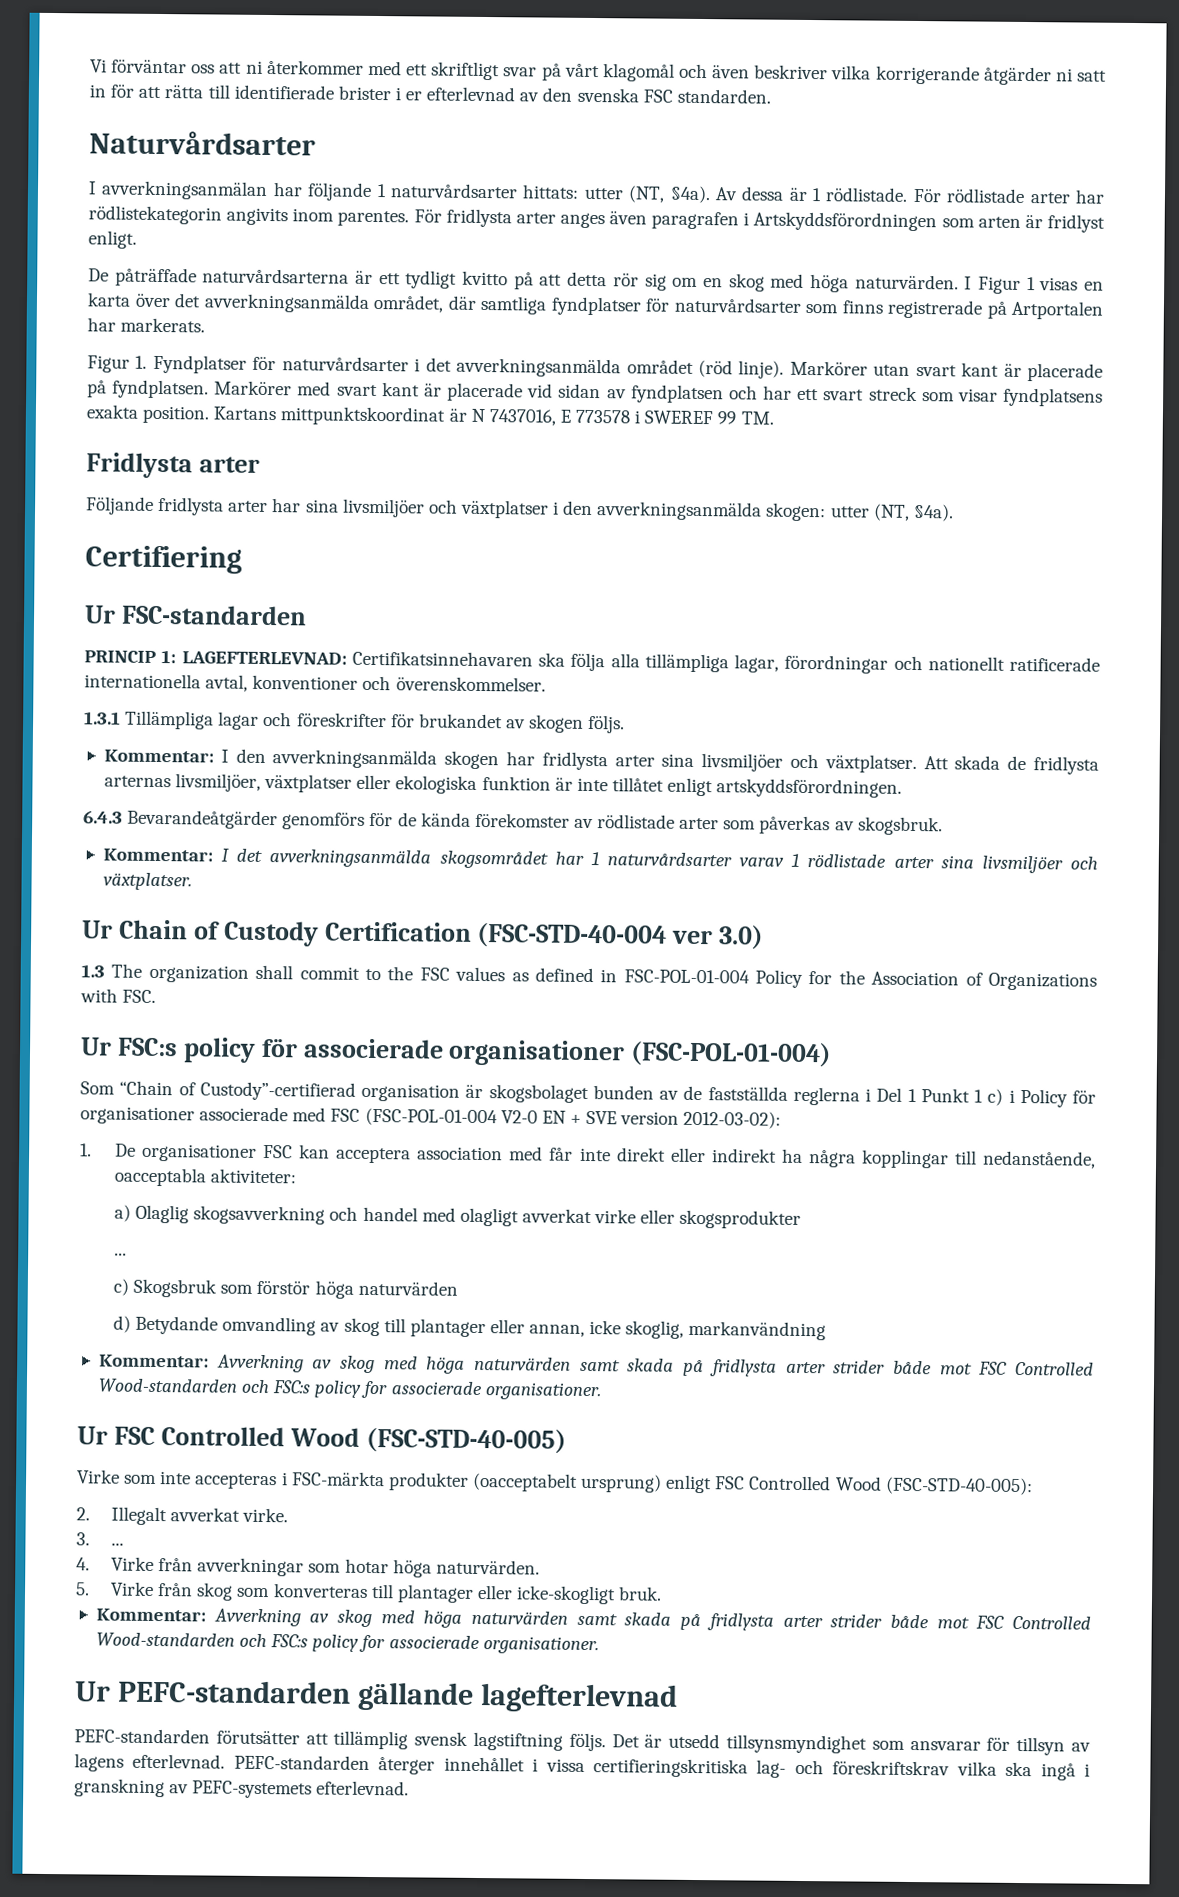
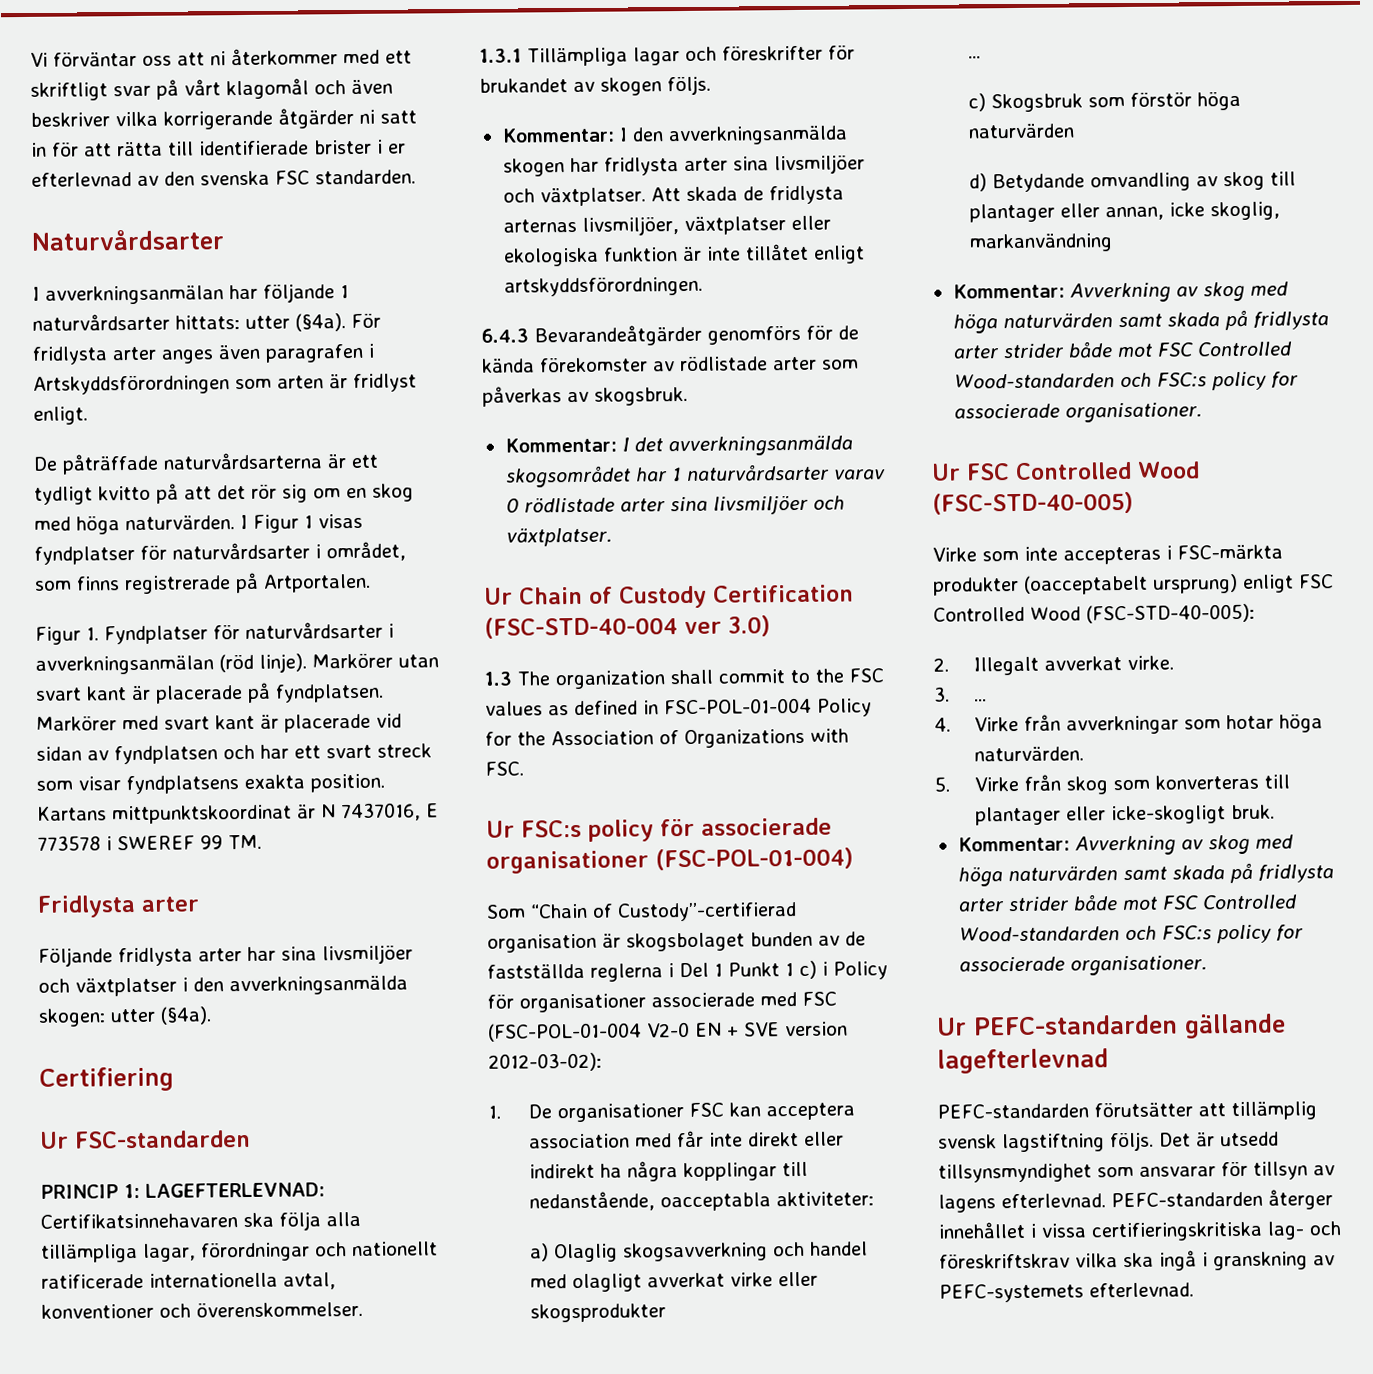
- I avverkningsanmälan har följande 1 naturvårdsarter hittats: utter (NT, §4a). Av dessa är 1 rödlistade. För rödlistade arter har rödlistekategorin angivits inom parentes.
+ I avverkningsanmälan har följande 1 naturvårdsarter hittats: utter (§4a).
- De påträffade naturvårdsarterna är ett tydligt kvitto på att detta rör sig om en skog med höga naturvärden.
+ De påträffade naturvårdsarterna är ett tydligt kvitto på att det rör sig om en skog med höga naturvärden.
- I Figur 1 visas en karta över det avverkningsanmälda området, där samtliga fyndplatser för naturvårdsarter som finns registrerade på Artportalen har markerats.
+ I Figur 1 visas fyndplatser för naturvårdsarter i området, som finns registrerade på Artportalen.
- Figur 1. Fyndplatser för naturvårdsarter i det avverkningsanmälda området (röd linje).
+ Figur 1. Fyndplatser för naturvårdsarter i avverkningsanmälan (röd linje).
- Följande fridlysta arter har sina livsmiljöer och växtplatser i den avverkningsanmälda skogen: utter (NT, §4a).
+ Följande fridlysta arter har sina livsmiljöer och växtplatser i den avverkningsanmälda skogen: utter (§4a).
- Kommentar: I det avverkningsanmälda skogsområdet har 1 naturvårdsarter varav 1 rödlistade arter sina livsmiljöer och växtplatser.
+ Kommentar: I det avverkningsanmälda skogsområdet har 1 naturvårdsarter varav 0 rödlistade arter sina livsmiljöer och växtplatser.

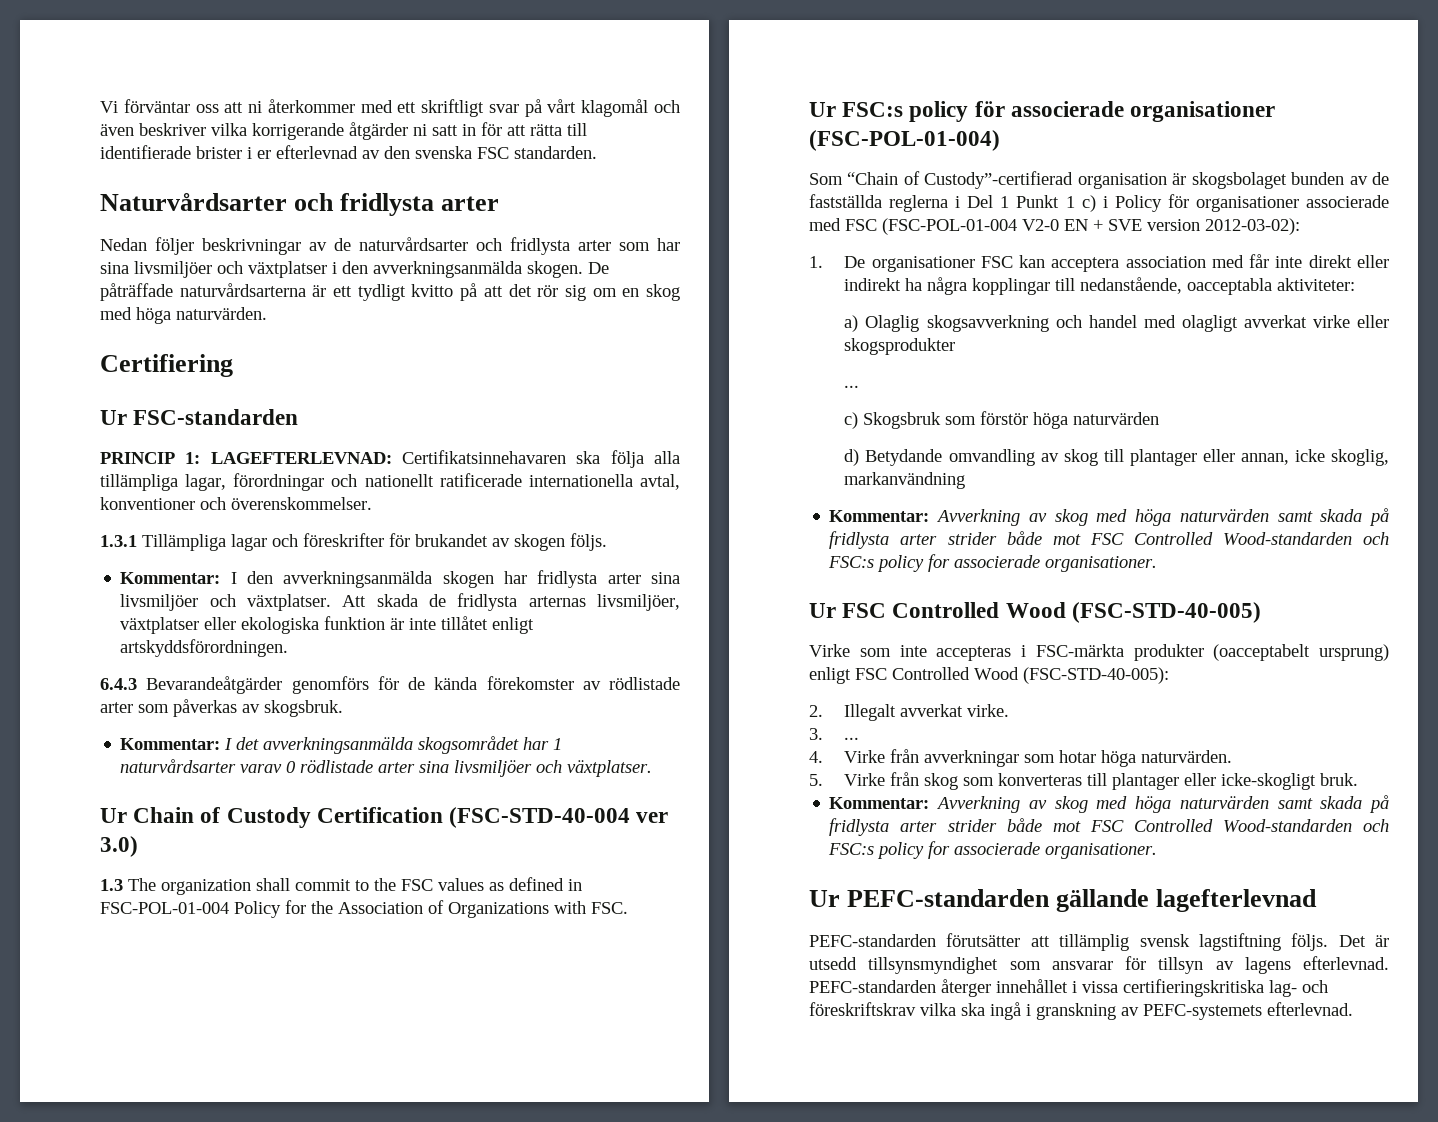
- Naturvårdsarter
- I avverkningsanmälan har följande 1 naturvårdsarter hittats: utter (§4a). För fridlysta arter anges även paragrafen i Artskyddsförordningen som arten är fridlyst enligt.
- De påträffade naturvårdsarterna är ett tydligt kvitto på att det rör sig om en skog med höga naturvärden. I Figur 1 visas fyndplatser för naturvårdsarter i området, som finns registrerade på Artportalen.
- Figur 1. Fyndplatser för naturvårdsarter i avverkningsanmälan (röd linje). Markörer utan svart kant är placerade på fyndplatsen. Markörer med svart kant är placerade vid sidan av fyndplatsen och har ett svart streck som visar fyndplatsens exakta position. Kartans mittpunktskoordinat är N 7437016, E 773578 i SWEREF 99 TM.
- Fridlysta arter
- Följande fridlysta arter har sina livsmiljöer och växtplatser i den avverkningsanmälda skogen: utter (§4a).
+ Naturvårdsarter och fridlysta arter
+ Nedan följer beskrivningar av de naturvårdsarter och fridlysta arter som har sina livsmiljöer och växtplatser i den avverkningsanmälda skogen. De påträffade naturvårdsarterna är ett tydligt kvitto på att det rör sig om en skog med höga naturvärden.

